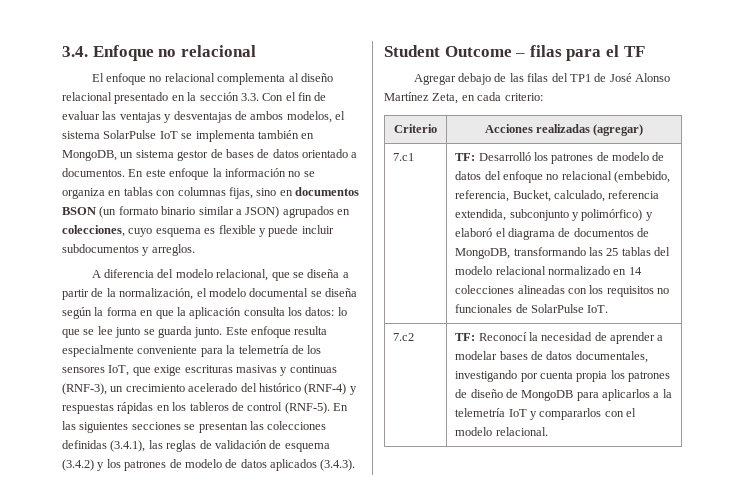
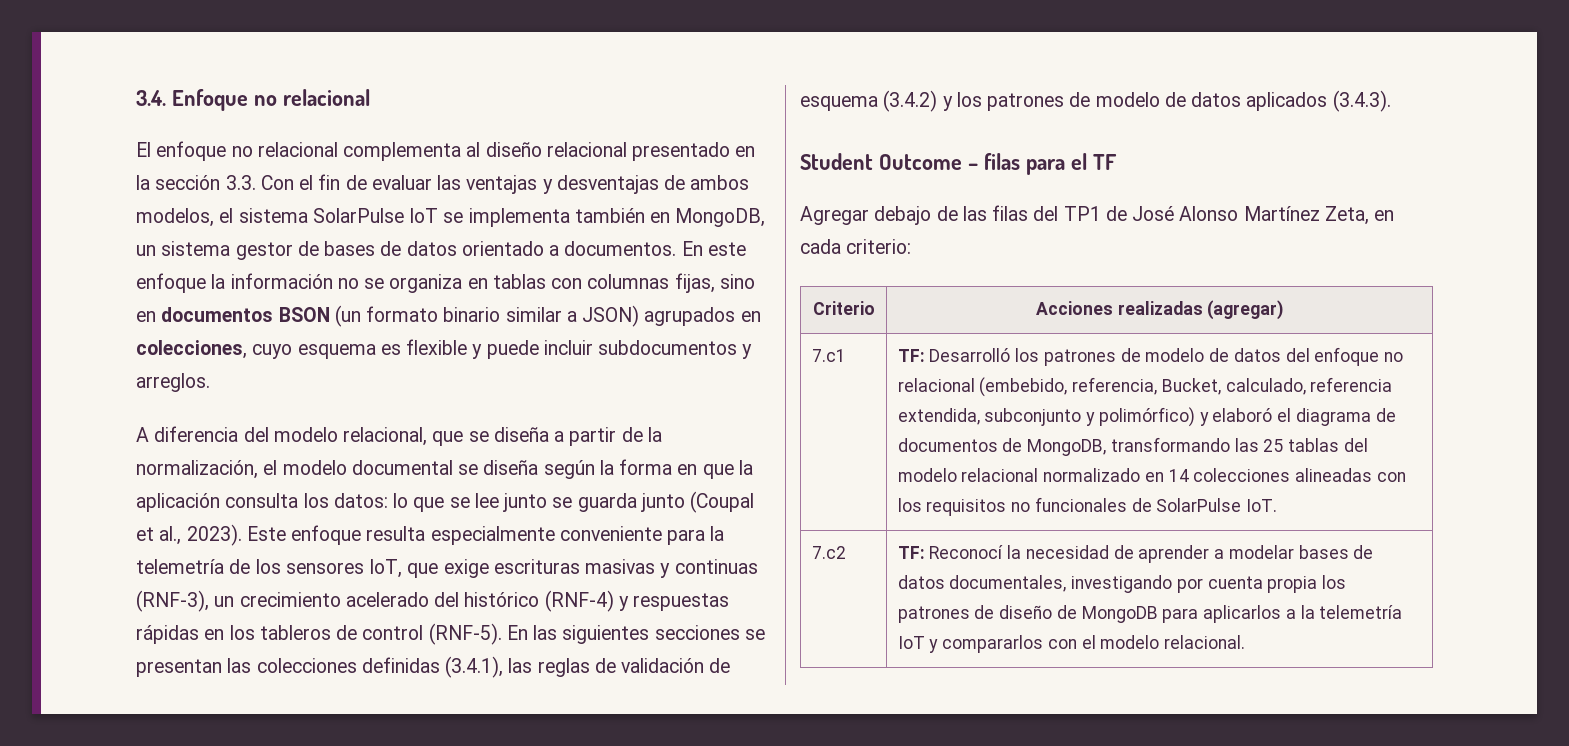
- A diferencia del modelo relacional, que se diseña a partir de la normalización, el modelo documental se diseña según la forma en que la aplicación consulta los datos: lo que se lee junto se guarda junto.
+ A diferencia del modelo relacional, que se diseña a partir de la normalización, el modelo documental se diseña según la forma en que la aplicación consulta los datos: lo que se lee junto se guarda junto (Coupal et al., 2023).

